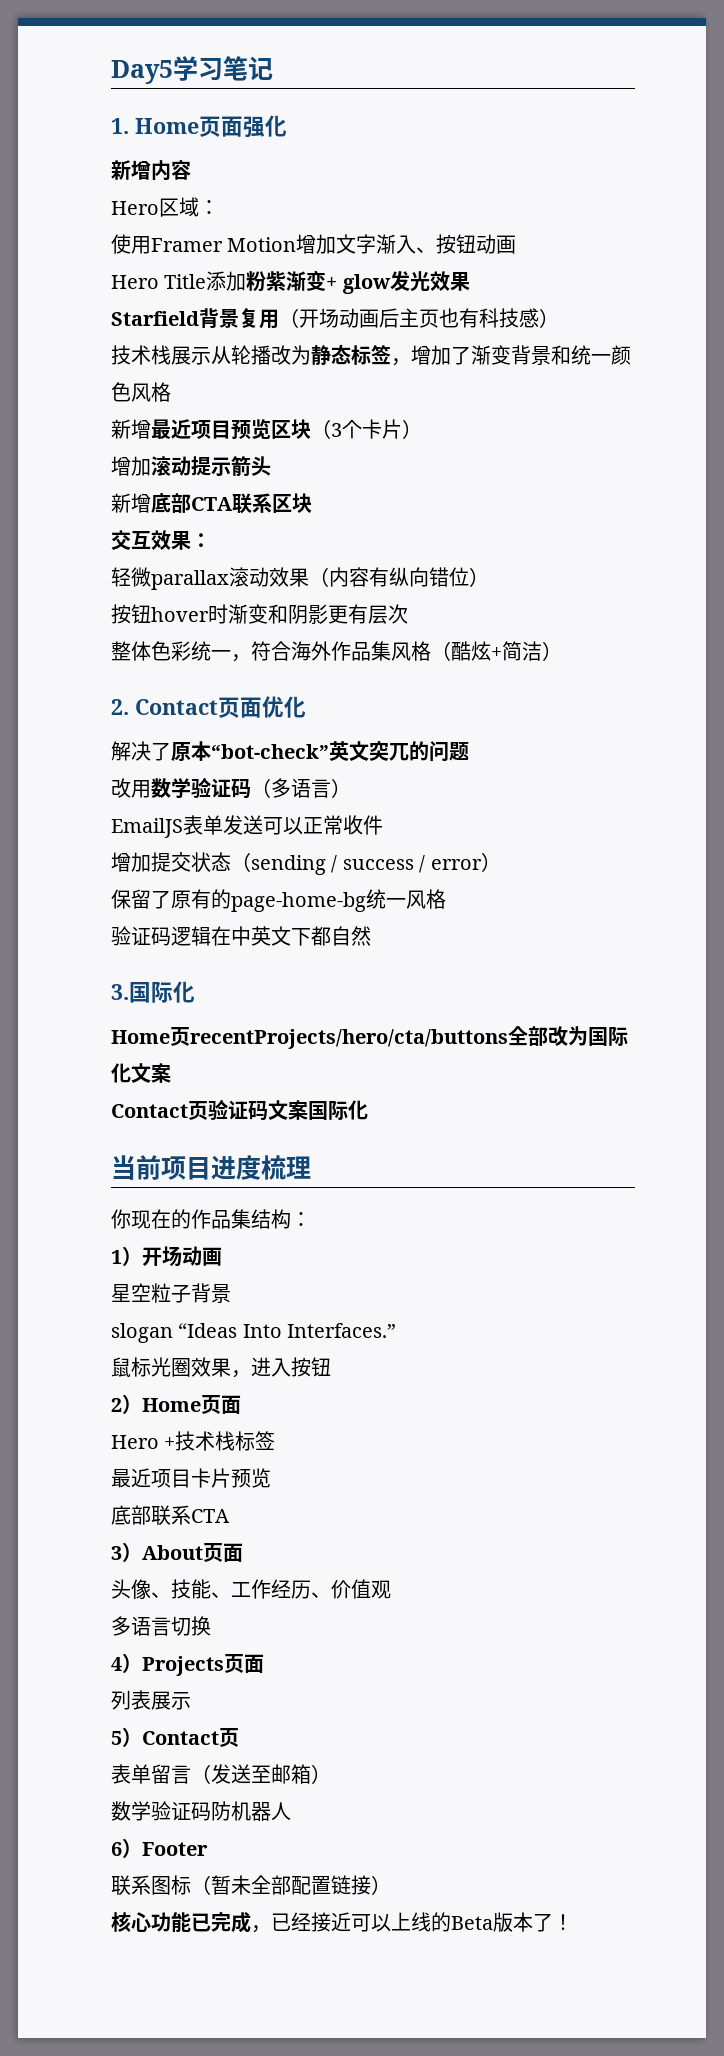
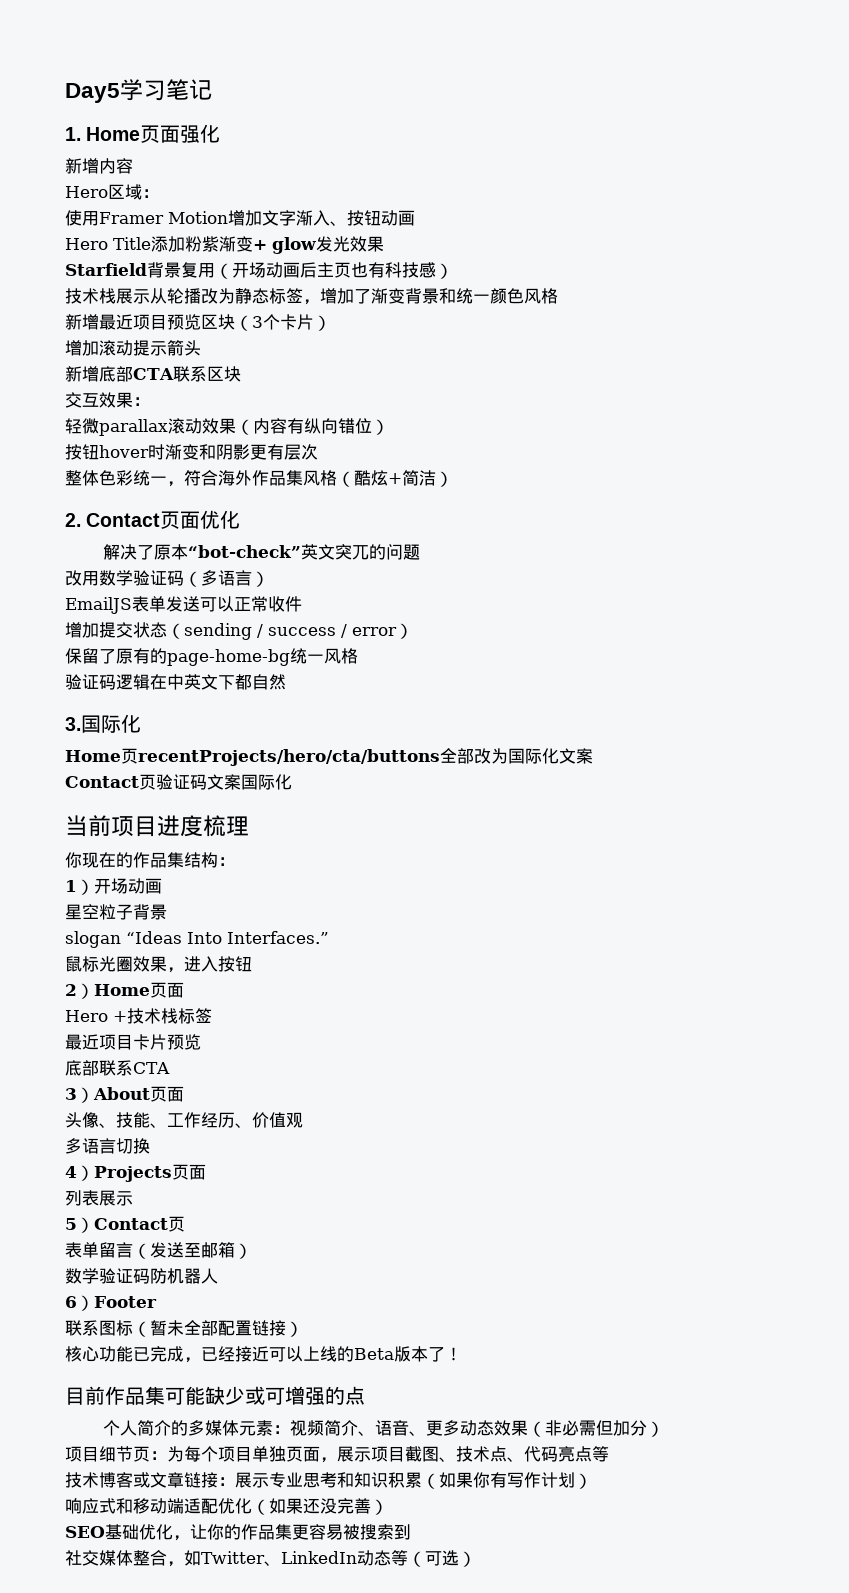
+ 目前作品集可能缺少或可增强的点
+ 个人简介的多媒体元素：视频简介、语音、更多动态效果（非必需但加分）
+ 项目细节页：为每个项目单独页面，展示项目截图、技术点、代码亮点等
+ 技术博客或文章链接：展示专业思考和知识积累（如果你有写作计划）
+ 响应式和移动端适配优化（如果还没完善）
+ SEO基础优化，让你的作品集更容易被搜索到
+ 社交媒体整合，如Twitter、LinkedIn动态等（可选）

